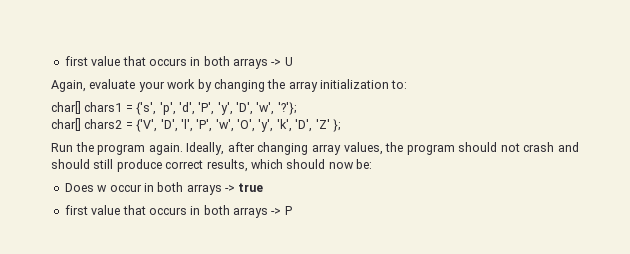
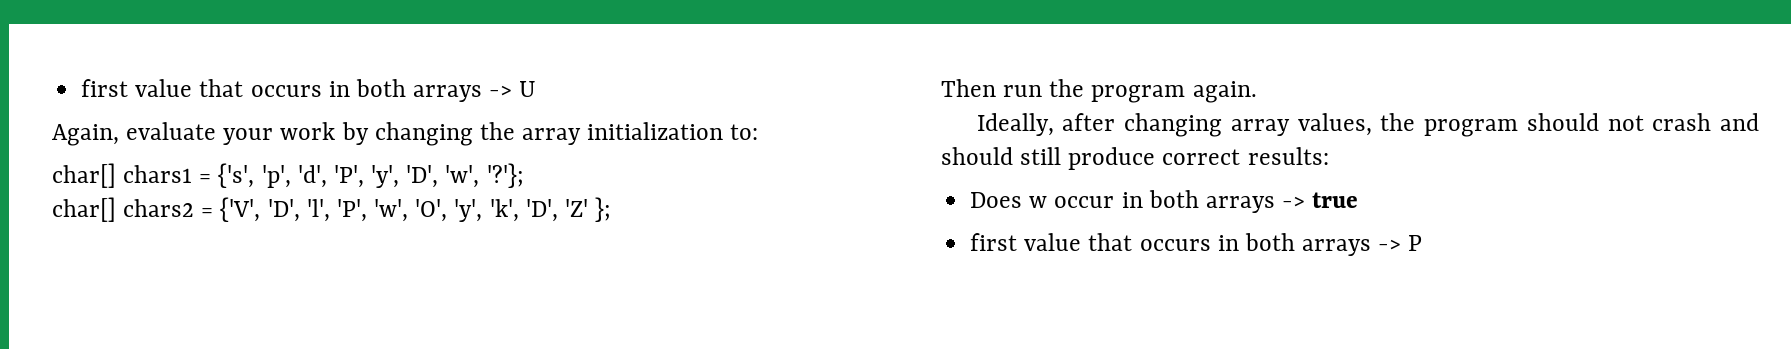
- Run the program again. Ideally, after changing array values, the program should not crash and should still produce correct results, which should now be:
+ Then run the program again.
+ Ideally, after changing array values, the program should not crash and should still produce correct results:

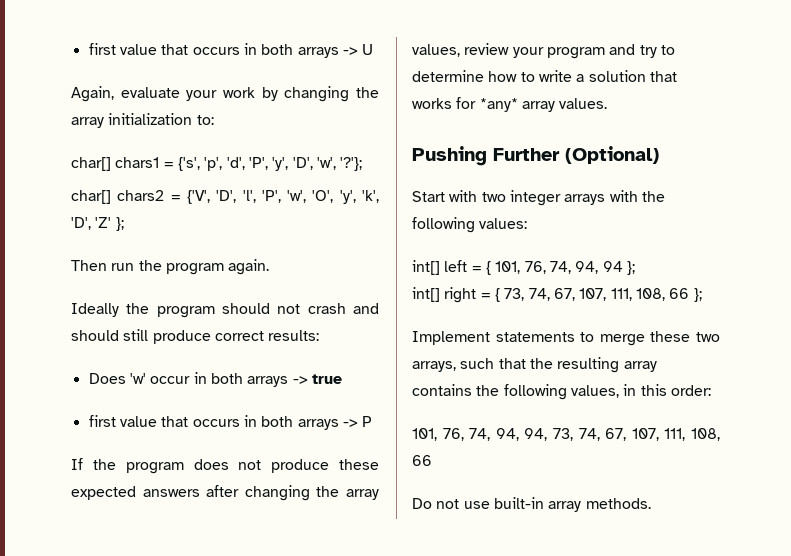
- Ideally, after changing array values, the program should not crash and should still produce correct results:
+ Ideally the program should not crash and should still produce correct results:
- Does w occur in both arrays -> true
+ Does 'w' occur in both arrays -> true
+ If the program does not produce these expected answers after changing the array values, review your program and try to determine how to write a solution that works for *any* array values.
+ Pushing Further (Optional)
+ Start with two integer arrays with the following values:
+ int[] left = { 101, 76, 74, 94, 94 };
+ int[] right = { 73, 74, 67, 107, 111, 108, 66 };
+ Implement statements to merge these two arrays, such that the resulting array contains the following values, in this order:
+ 101, 76, 74, 94, 94, 73, 74, 67, 107, 111, 108, 66
+ Do not use built-in array methods.

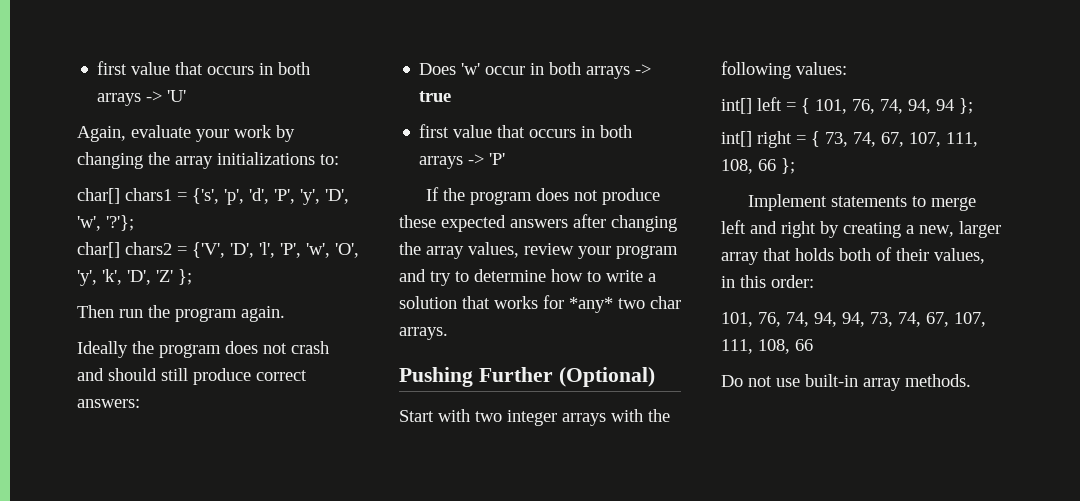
- first value that occurs in both arrays -> U
+ first value that occurs in both arrays -> 'U'
- Again, evaluate your work by changing the array initialization to:
+ Again, evaluate your work by changing the array initializations to:
- Ideally the program should not crash and should still produce correct results:
+ Ideally the program does not crash and should still produce correct answers:
- first value that occurs in both arrays -> P
+ first value that occurs in both arrays -> 'P'
- If the program does not produce these expected answers after changing the array values, review your program and try to determine how to write a solution that works for *any* array values.
+ If the program does not produce these expected answers after changing the array values, review your program and try to determine how to write a solution that works for *any* two char arrays.
- Implement statements to merge these two arrays, such that the resulting array contains the following values, in this order:
+ Implement statements to merge left and right by creating a new, larger array that holds both of their values, in this order:

